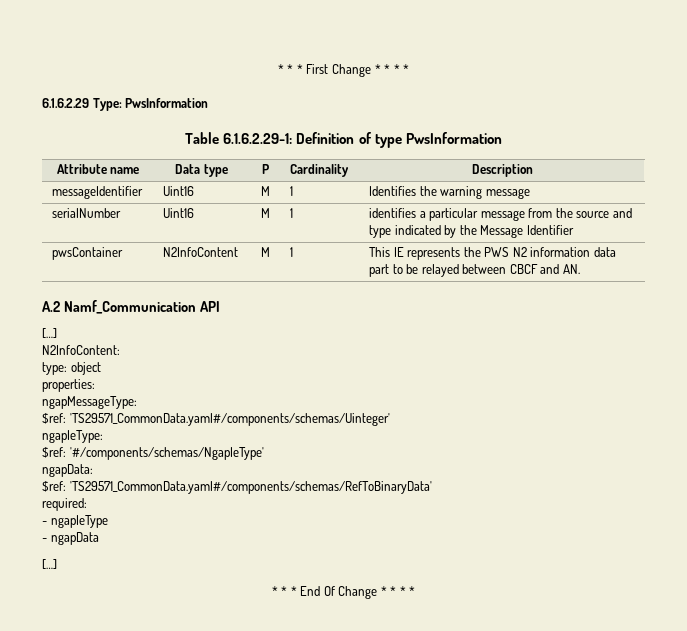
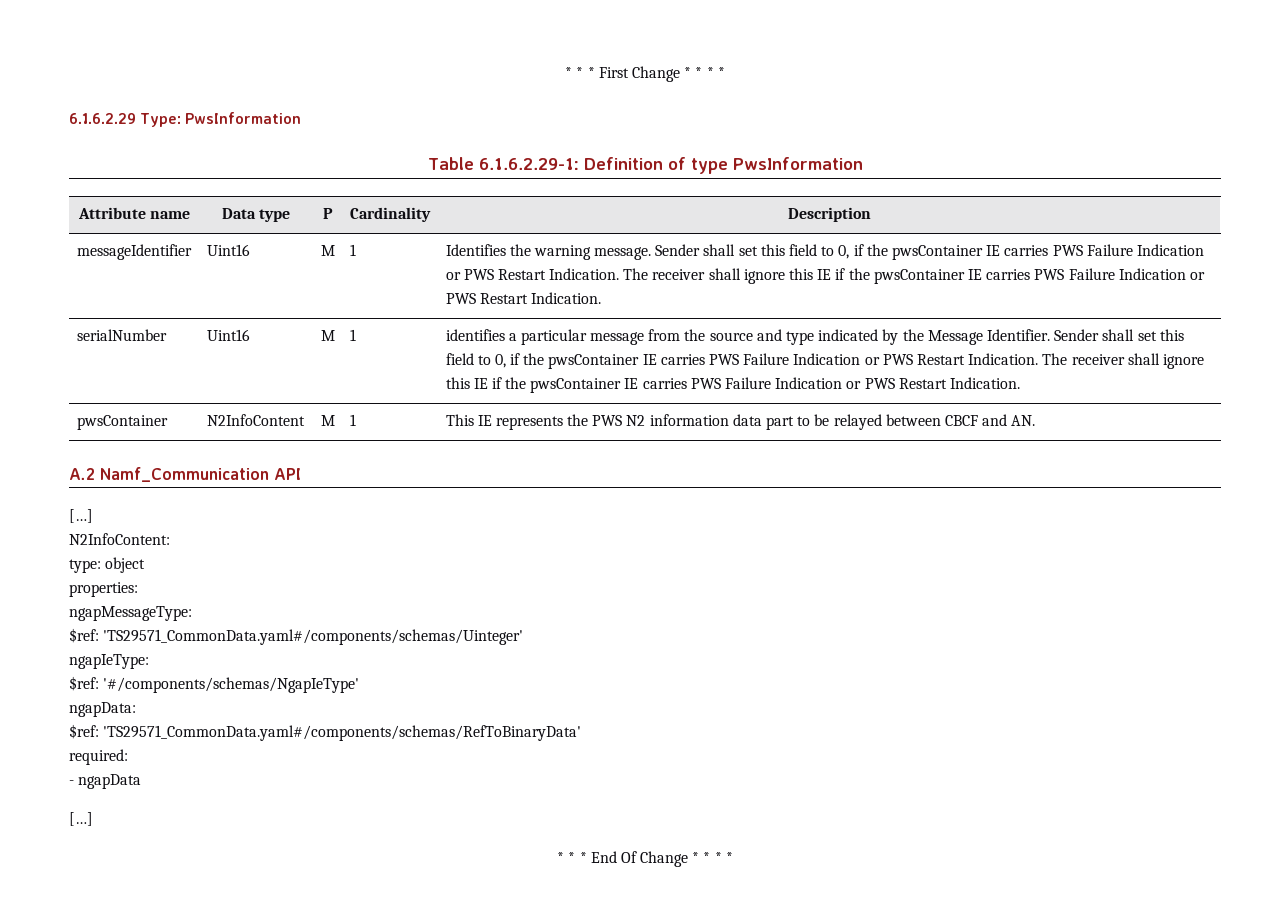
- Identifies the warning message
+ Identifies the warning message. Sender shall set this field to 0, if the pwsContainer IE carries PWS Failure Indication or PWS Restart Indication. The receiver shall ignore this IE if the pwsContainer IE carries PWS Failure Indication or PWS Restart Indication.
- identifies a particular message from the source and type indicated by the Message Identifier
+ identifies a particular message from the source and type indicated by the Message Identifier. Sender shall set this field to 0, if the pwsContainer IE carries PWS Failure Indication or PWS Restart Indication. The receiver shall ignore this IE if the pwsContainer IE carries PWS Failure Indication or PWS Restart Indication.
- - ngapIeType

